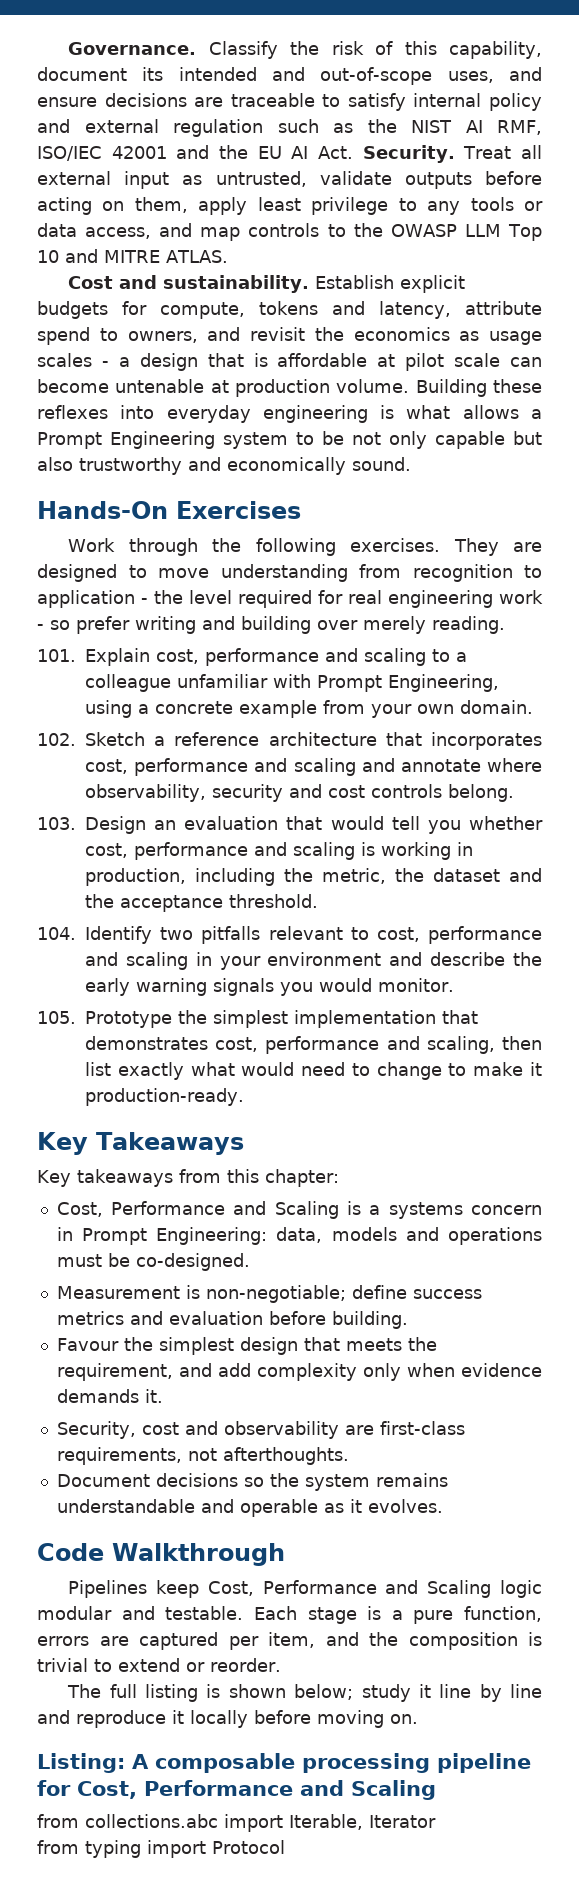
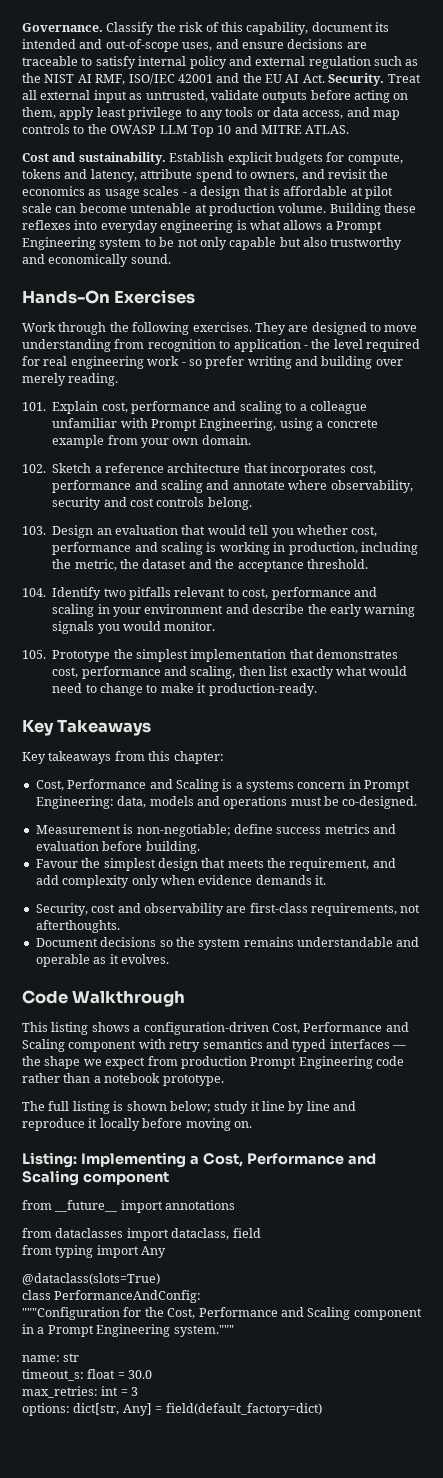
- Pipelines keep Cost, Performance and Scaling logic modular and testable. Each stage is a pure function, errors are captured per item, and the composition is trivial to extend or reorder.
+ This listing shows a configuration-driven Cost, Performance and Scaling component with retry semantics and typed interfaces — the shape we expect from production Prompt Engineering code rather than a notebook prototype.
- Listing: A composable processing pipeline for Cost, Performance and Scaling
- from collections.abc import Iterable, Iterator
- from typing import Protocol
+ Listing: Implementing a Cost, Performance and Scaling component
+ from __future__ import annotations
+ from dataclasses import dataclass, field
+ from typing import Any
+ @dataclass(slots=True)
+ class PerformanceAndConfig:
+ """Configuration for the Cost, Performance and Scaling component in a Prompt Engineering system."""
+ name: str
+ timeout_s: float = 30.0
+ max_retries: int = 3
+ options: dict[str, Any] = field(default_factory=dict)

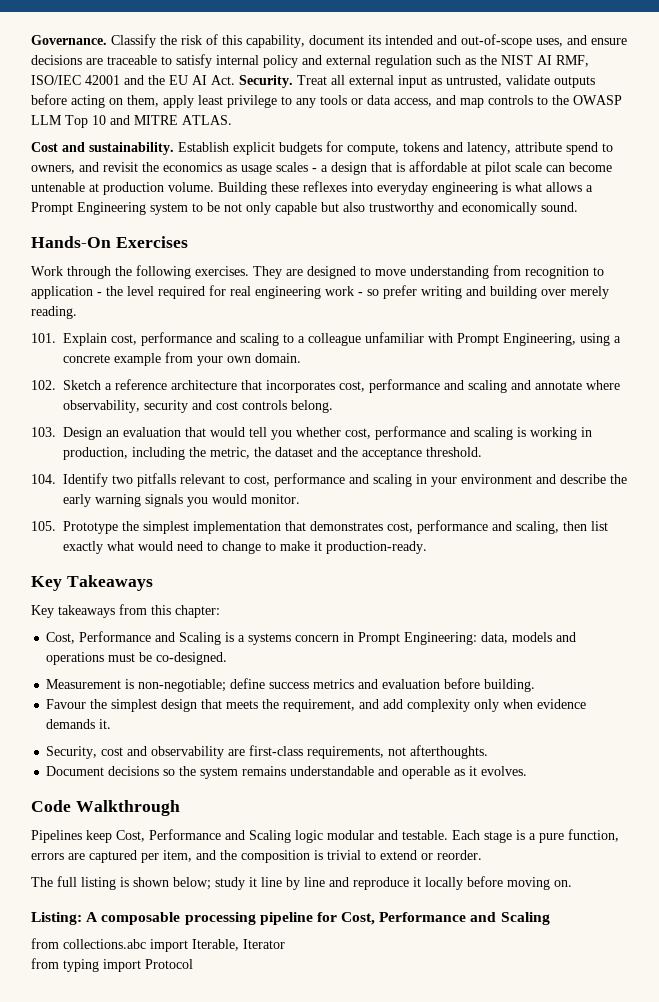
- This listing shows a configuration-driven Cost, Performance and Scaling component with retry semantics and typed interfaces — the shape we expect from production Prompt Engineering code rather than a notebook prototype.
+ Pipelines keep Cost, Performance and Scaling logic modular and testable. Each stage is a pure function, errors are captured per item, and the composition is trivial to extend or reorder.
- Listing: Implementing a Cost, Performance and Scaling component
- from __future__ import annotations
- from dataclasses import dataclass, field
- from typing import Any
- @dataclass(slots=True)
- class PerformanceAndConfig:
- """Configuration for the Cost, Performance and Scaling component in a Prompt Engineering system."""
- name: str
- timeout_s: float = 30.0
- max_retries: int = 3
- options: dict[str, Any] = field(default_factory=dict)
+ Listing: A composable processing pipeline for Cost, Performance and Scaling
+ from collections.abc import Iterable, Iterator
+ from typing import Protocol

